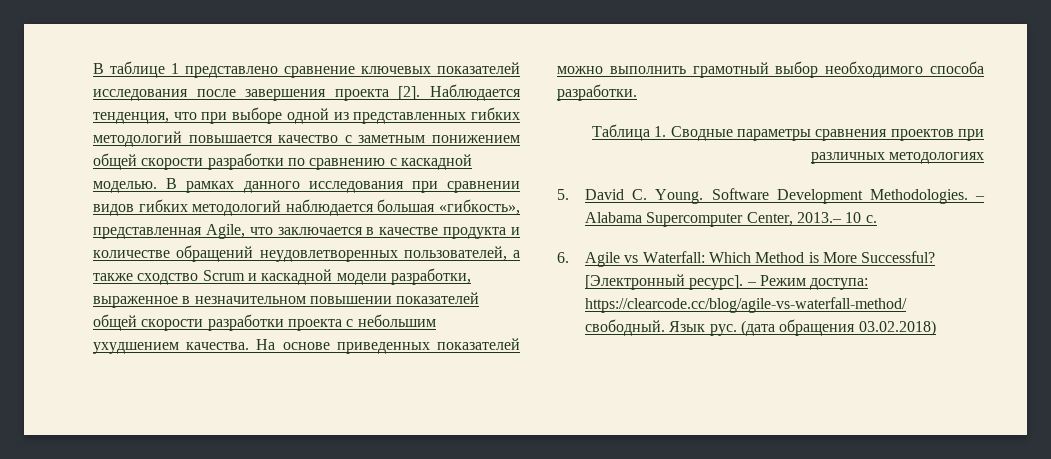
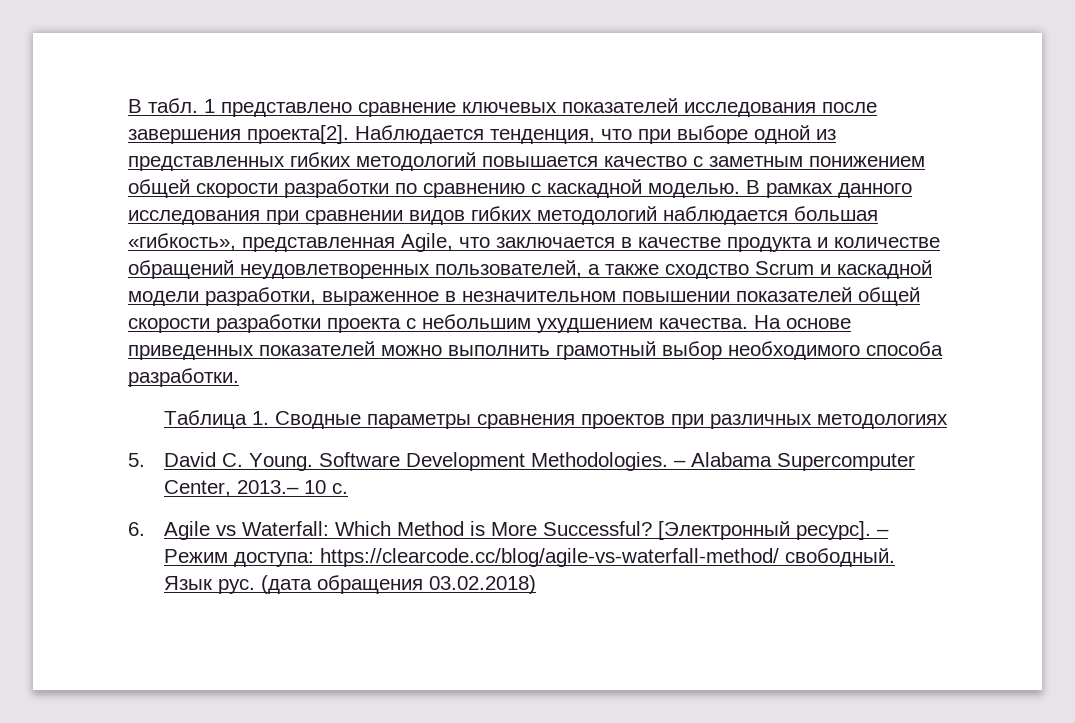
- В таблице 1 представлено сравнение ключевых показателей исследования после завершения проекта [2].
+ В табл. 1 представлено сравнение ключевых показателей исследования после завершения проекта[2].

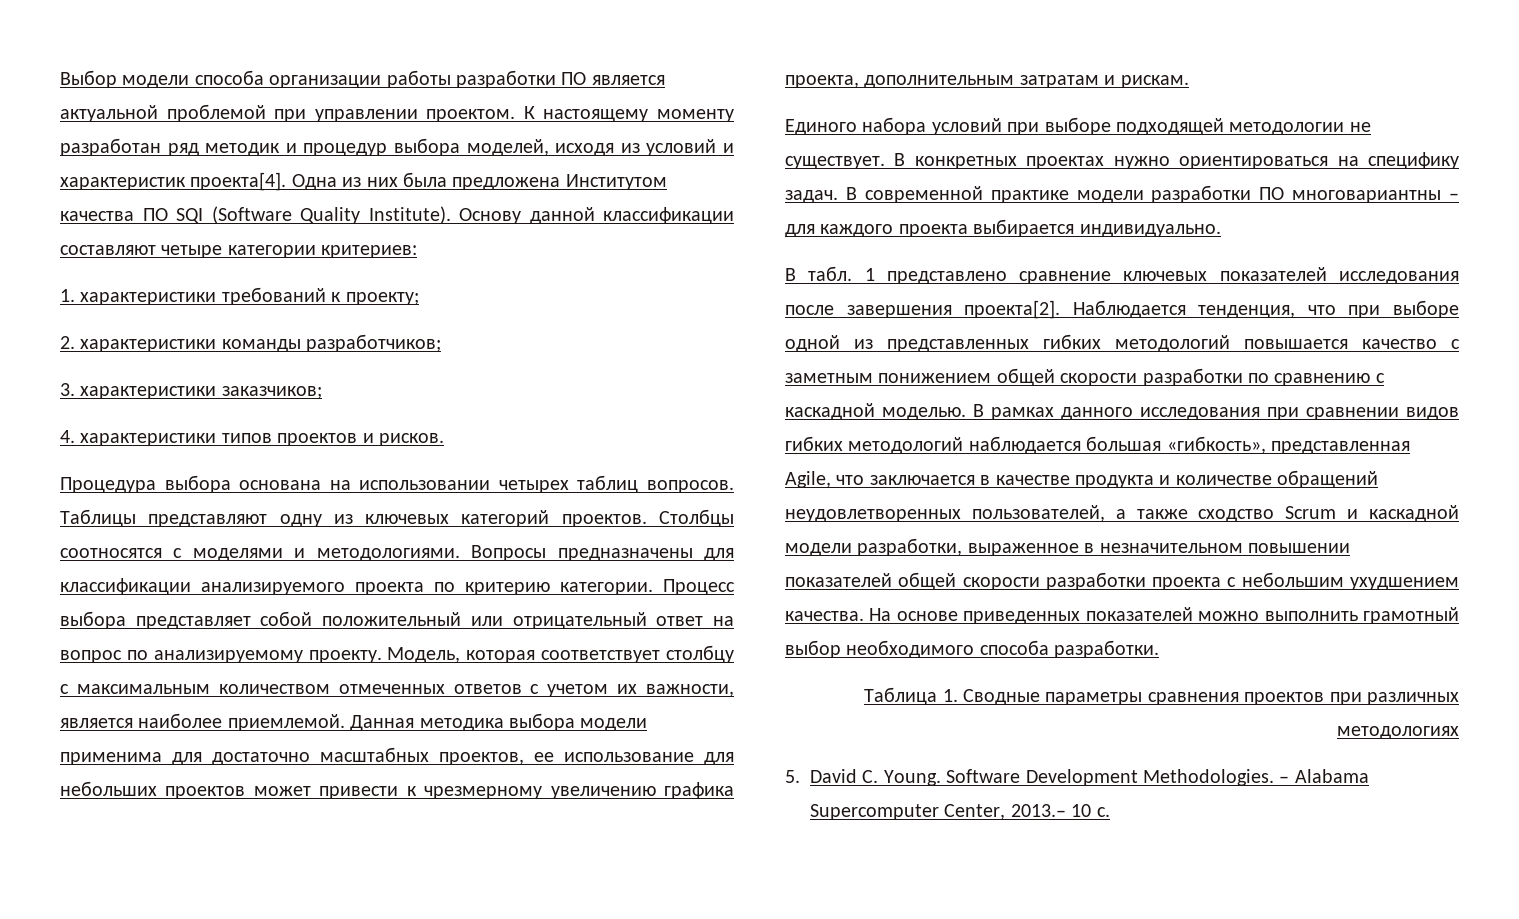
+ Выбор модели способа организации работы разработки ПО является актуальной проблемой при управлении проектом. К настоящему моменту разработан ряд методик и процедур выбора моделей, исходя из условий и характеристик проекта[4]. Одна из них была предложена Институтом качества ПО SQI (Software Quality Institute). Основу данной классификации составляют четыре категории критериев:
+ 1. характеристики требований к проекту;
+ 2. характеристики команды разработчиков;
+ 3. характеристики заказчиков;
+ 4. характеристики типов проектов и рисков.
+ Процедура выбора основана на использовании четырех таблиц вопросов. Таблицы представляют одну из ключевых категорий проектов. Столбцы соотносятся с моделями и методологиями. Вопросы предназначены для классификации анализируемого проекта по критерию категории. Процесс выбора представляет собой положительный или отрицательный ответ на вопрос по анализируемому проекту. Модель, которая соответствует столбцу с максимальным количеством отмеченных ответов с учетом их важности, является наиболее приемлемой. Данная методика выбора модели применима для достаточно масштабных проектов, ее использование для небольших проектов может привести к чрезмерному увеличению графика проекта, дополнительным затратам и рискам.
+ Единого набора условий при выборе подходящей методологии не существует. В конкретных проектах нужно ориентироваться на специфику задач. В современной практике модели разработки ПО многовариантны – для каждого проекта выбирается индивидуально.
- 6. Agile vs Waterfall: Which Method is More Successful? [Электронный ресурс]. – Режим доступа: https://clearcode.cc/blog/agile-vs-waterfall-method/ свободный. Язык рус. (дата обращения 03.02.2018)

